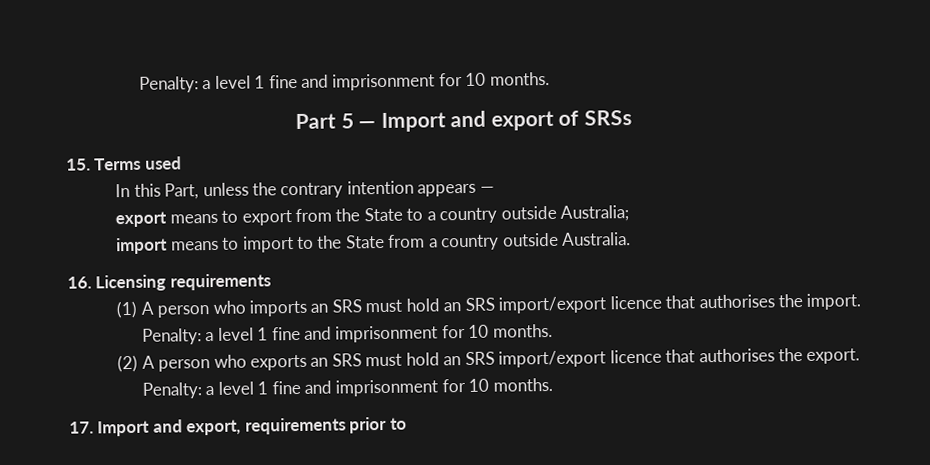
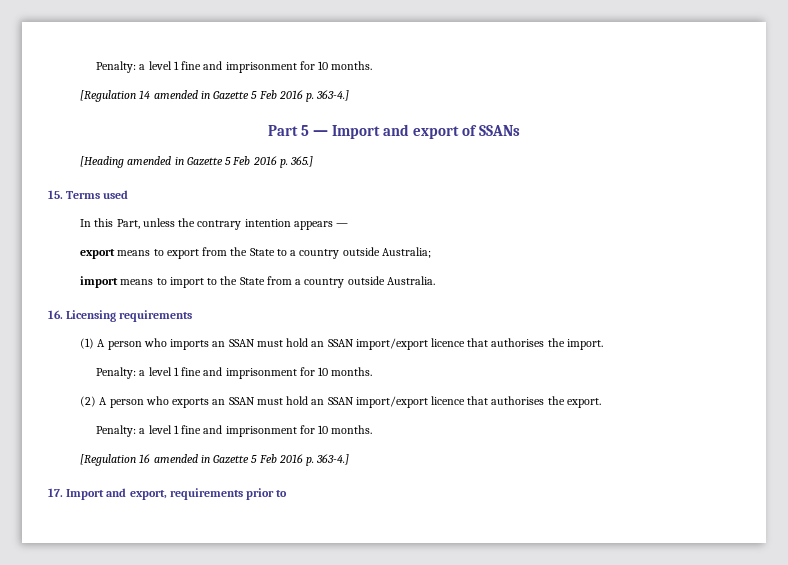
+ [Regulation 14 amended in Gazette 5 Feb 2016 p. 363-4.]
- Part 5 — Import and export of SRSs
+ Part 5 — Import and export of SSANs
+ [Heading amended in Gazette 5 Feb 2016 p. 365.]
- (1) A person who imports an SRS must hold an SRS import/export licence that authorises the import.
+ (1) A person who imports an SSAN must hold an SSAN import/export licence that authorises the import.
- (2) A person who exports an SRS must hold an SRS import/export licence that authorises the export.
+ (2) A person who exports an SSAN must hold an SSAN import/export licence that authorises the export.
+ [Regulation 16 amended in Gazette 5 Feb 2016 p. 363-4.]

